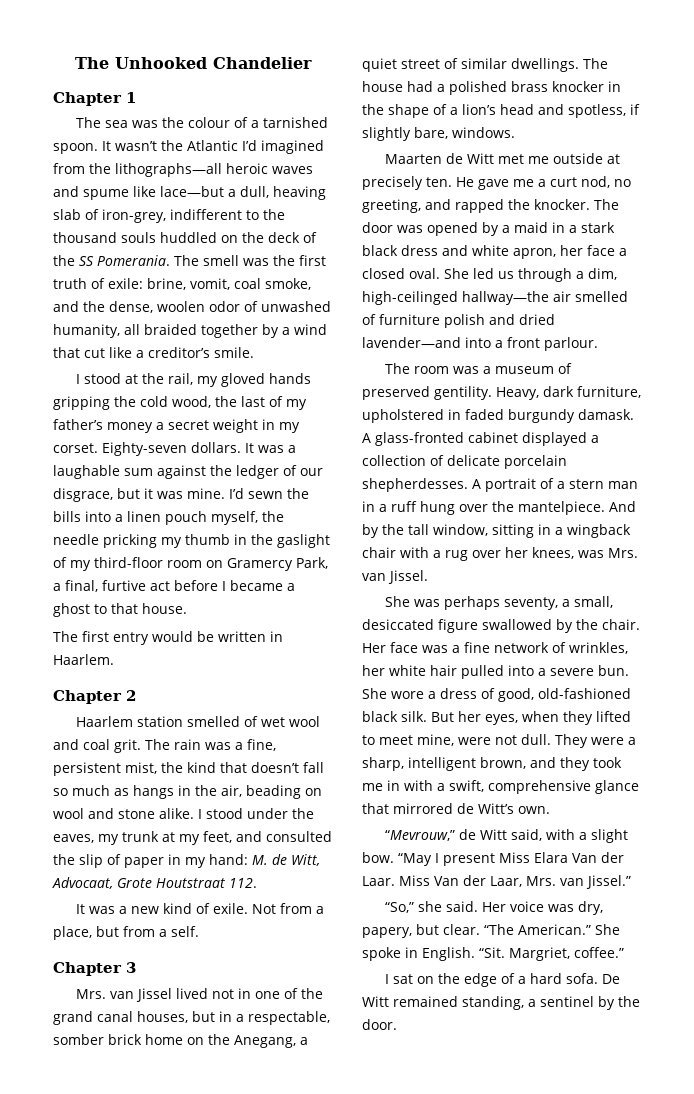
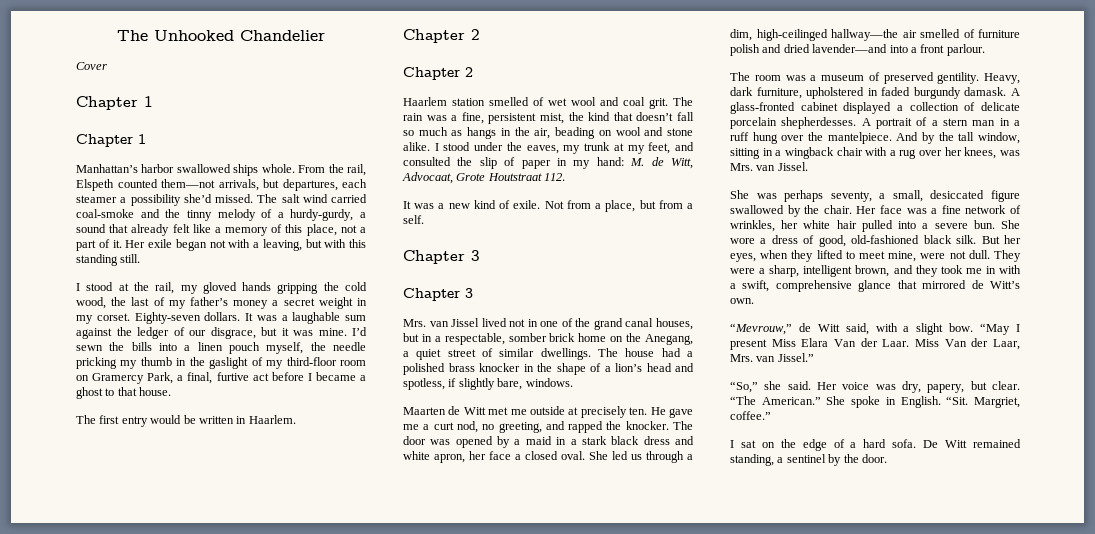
+ Cover
  Chapter 1
- The sea was the colour of a tarnished spoon. It wasn’t the Atlantic I’d imagined from the lithographs—all heroic waves and spume like lace—but a dull, heaving slab of iron-grey, indifferent to the thousand souls huddled on the deck of the SS Pomerania. The smell was the first truth of exile: brine, vomit, coal smoke, and the dense, woolen odor of unwashed humanity, all braided together by a wind that cut like a creditor’s smile.
+ Chapter 1
+ Manhattan’s harbor swallowed ships whole. From the rail, Elspeth counted them—not arrivals, but departures, each steamer a possibility she’d missed. The salt wind carried coal-smoke and the tinny melody of a hurdy-gurdy, a sound that already felt like a memory of this place, not a part of it. Her exile began not with a leaving, but with this standing still.
  The first entry would be written in Haarlem.
+ Chapter 2
  Not from a place, but from a self.
+ Chapter 3

